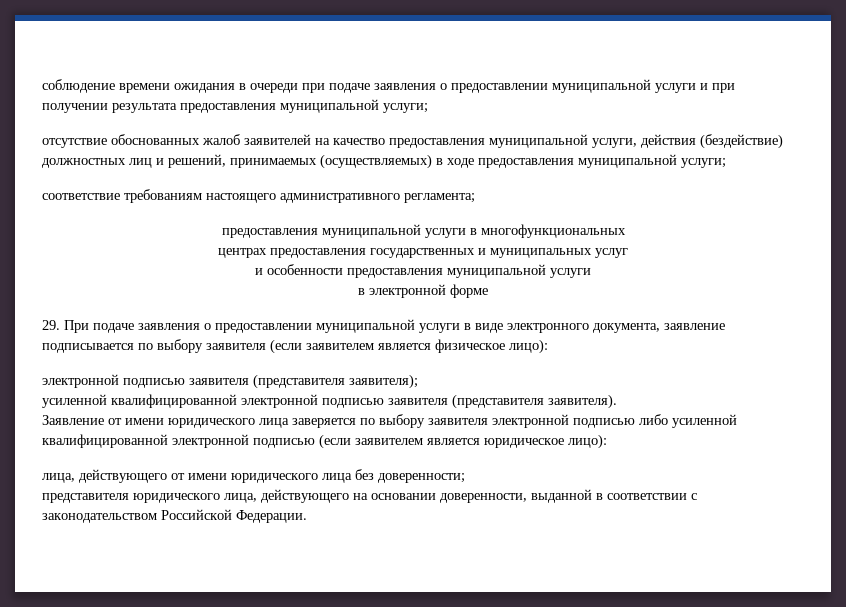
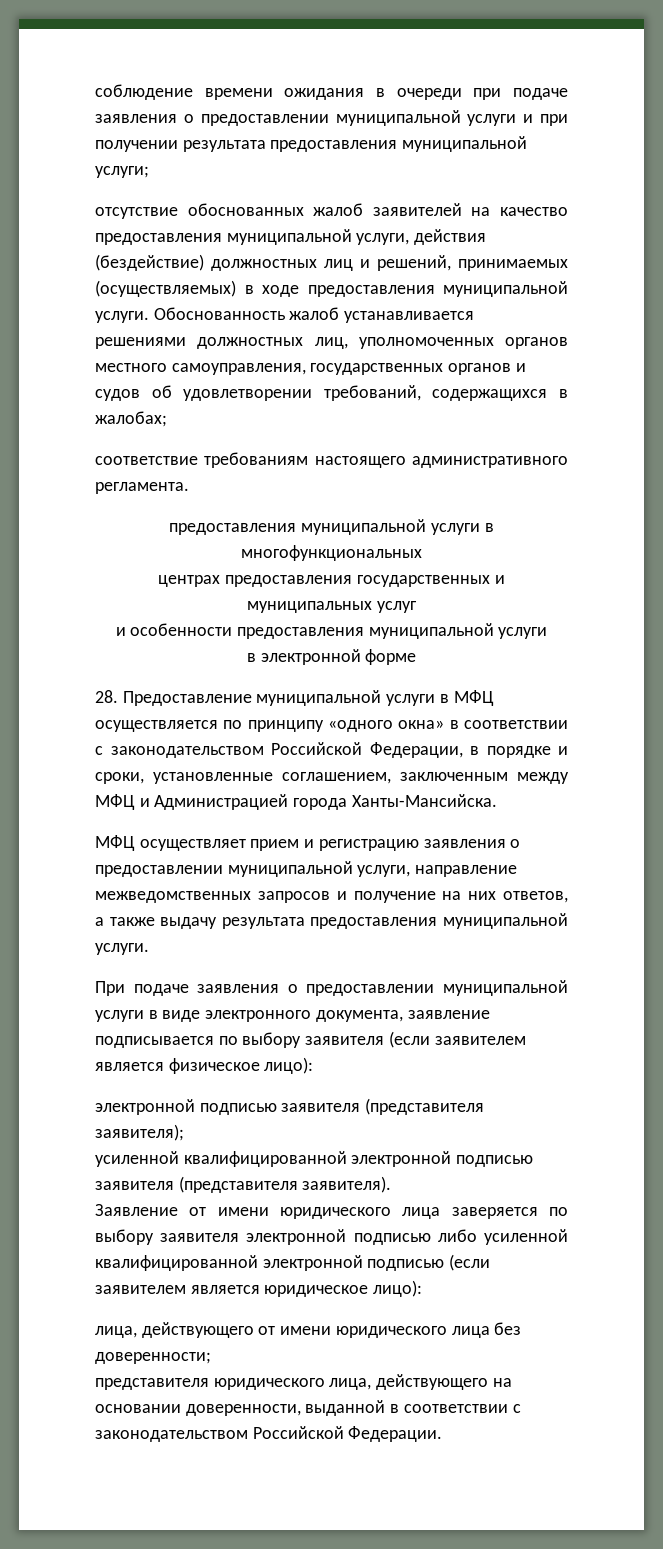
- отсутствие обоснованных жалоб заявителей на качество предоставления муниципальной услуги, действия (бездействие) должностных лиц и решений, принимаемых (осуществляемых) в ходе предоставления муниципальной услуги;
+ отсутствие обоснованных жалоб заявителей на качество предоставления муниципальной услуги, действия (бездействие) должностных лиц и решений, принимаемых (осуществляемых) в ходе предоставления муниципальной услуги. Обоснованность жалоб устанавливается решениями должностных лиц, уполномоченных органов местного самоуправления, государственных органов и судов об удовлетворении требований, содержащихся в жалобах;
- соответствие требованиям настоящего административного регламента;
+ соответствие требованиям настоящего административного регламента.
- 29. При подаче заявления о предоставлении муниципальной услуги в виде электронного документа, заявление подписывается по выбору заявителя (если заявителем является физическое лицо):
+ 28. Предоставление муниципальной услуги в МФЦ осуществляется по принципу «одного окна» в соответствии с законодательством Российской Федерации, в порядке и сроки, установленные соглашением, заключенным между МФЦ и Администрацией города Ханты-Мансийска.
+ МФЦ осуществляет прием и регистрацию заявления о предоставлении муниципальной услуги, направление межведомственных запросов и получение на них ответов, а также выдачу результата предоставления муниципальной услуги.
+ При подаче заявления о предоставлении муниципальной услуги в виде электронного документа, заявление подписывается по выбору заявителя (если заявителем является физическое лицо):

